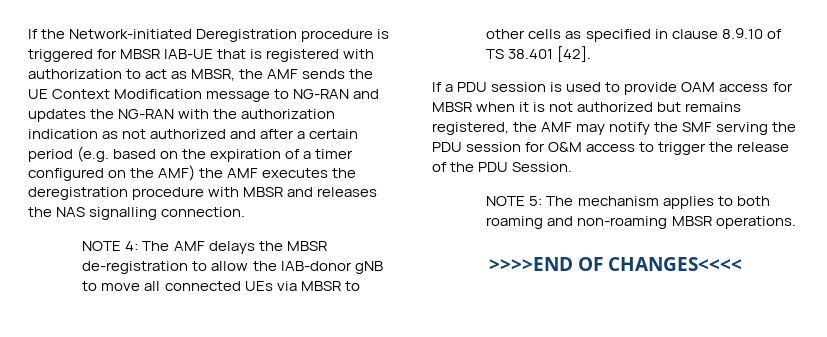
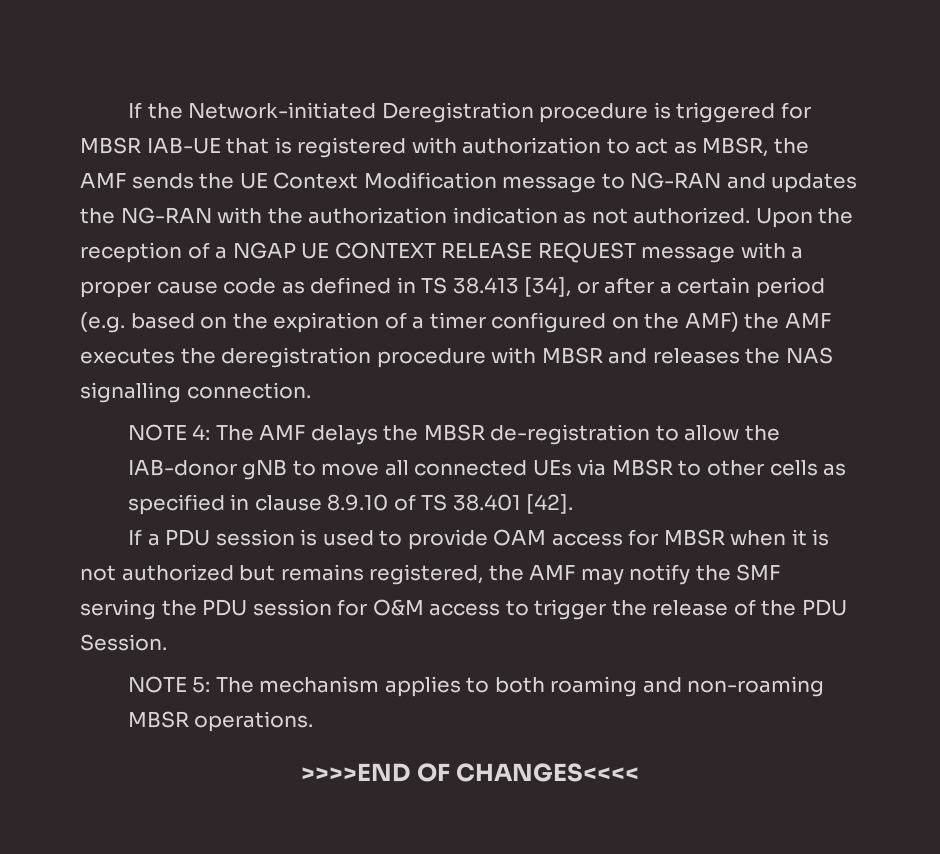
- If the Network-initiated Deregistration procedure is triggered for MBSR IAB-UE that is registered with authorization to act as MBSR, the AMF sends the UE Context Modification message to NG-RAN and updates the NG-RAN with the authorization indication as not authorized and after a certain period (e.g. based on the expiration of a timer configured on the AMF) the AMF executes the deregistration procedure with MBSR and releases the NAS signalling connection.
+ If the Network-initiated Deregistration procedure is triggered for MBSR IAB-UE that is registered with authorization to act as MBSR, the AMF sends the UE Context Modification message to NG-RAN and updates the NG-RAN with the authorization indication as not authorized. Upon the reception of a NGAP UE CONTEXT RELEASE REQUEST message with a proper cause code as defined in TS 38.413 [34], or after a certain period (e.g. based on the expiration of a timer configured on the AMF) the AMF executes the deregistration procedure with MBSR and releases the NAS signalling connection.

